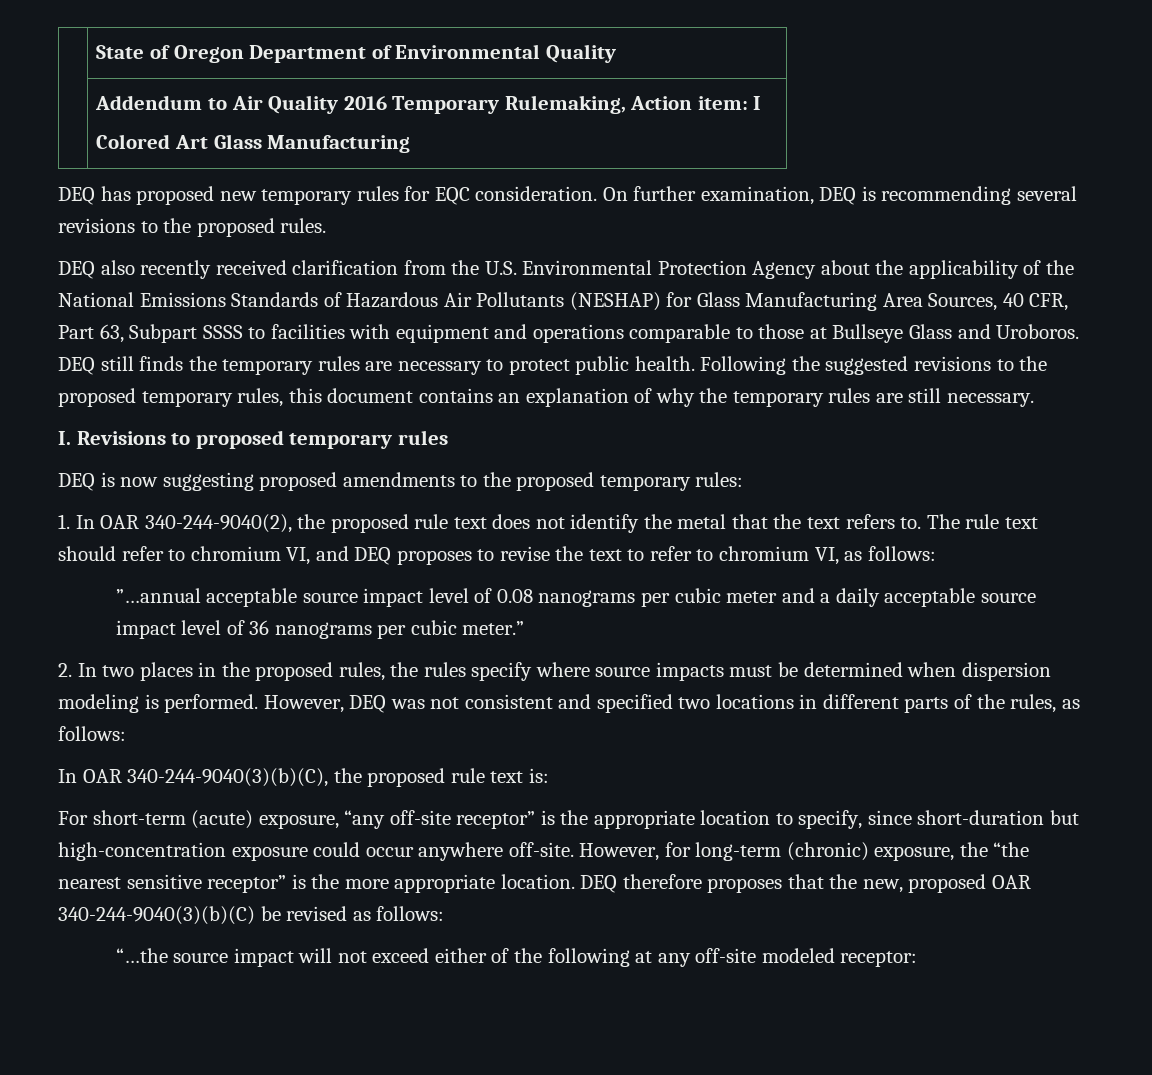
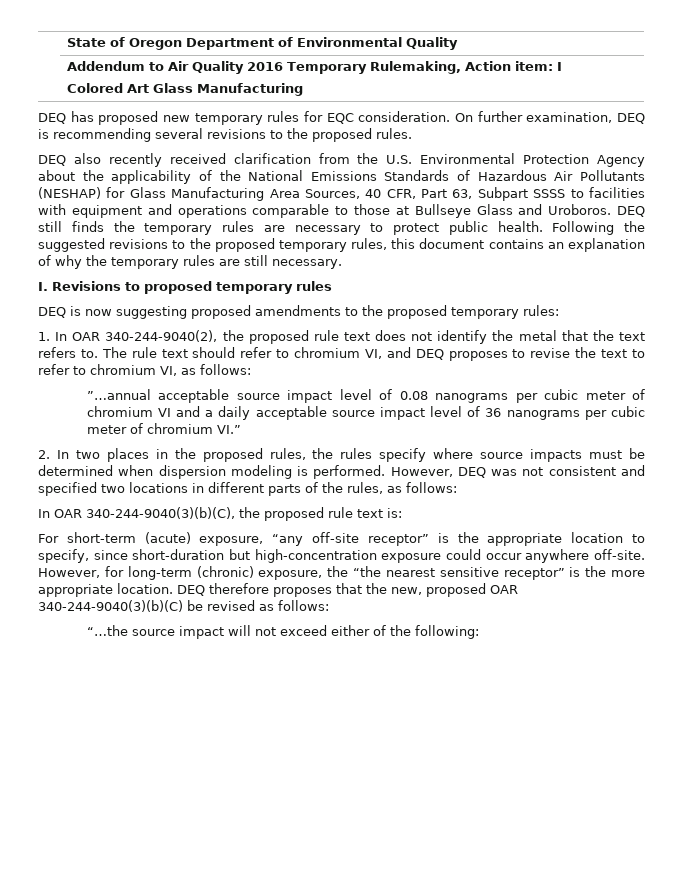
- ”…annual acceptable source impact level of 0.08 nanograms per cubic meter and a daily acceptable source impact level of 36 nanograms per cubic meter.”
+ ”…annual acceptable source impact level of 0.08 nanograms per cubic meter of chromium VI and a daily acceptable source impact level of 36 nanograms per cubic meter of chromium VI.”
- “…the source impact will not exceed either of the following at any off-site modeled receptor:
+ “…the source impact will not exceed either of the following:

